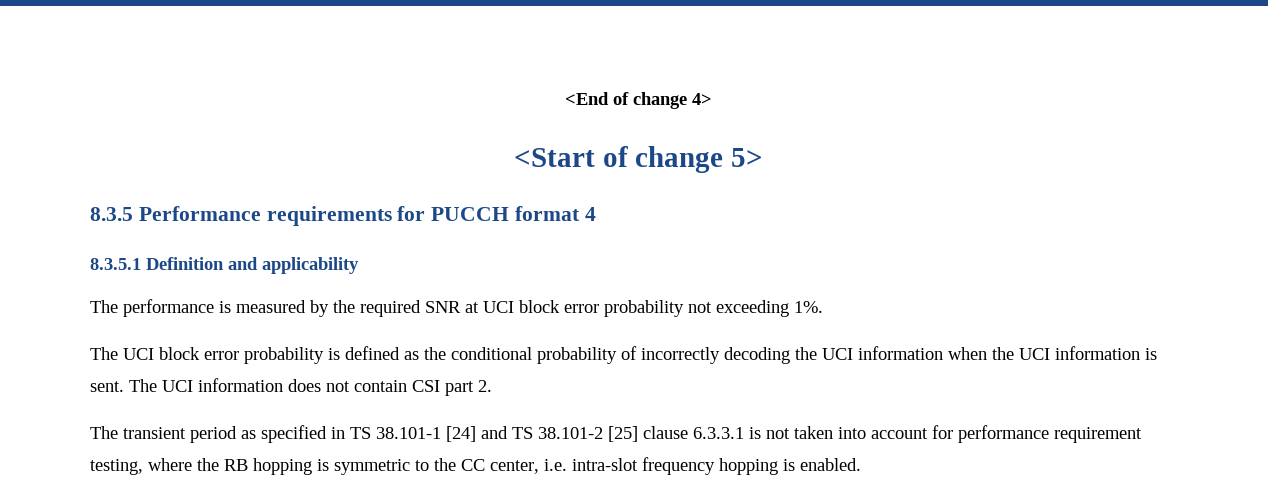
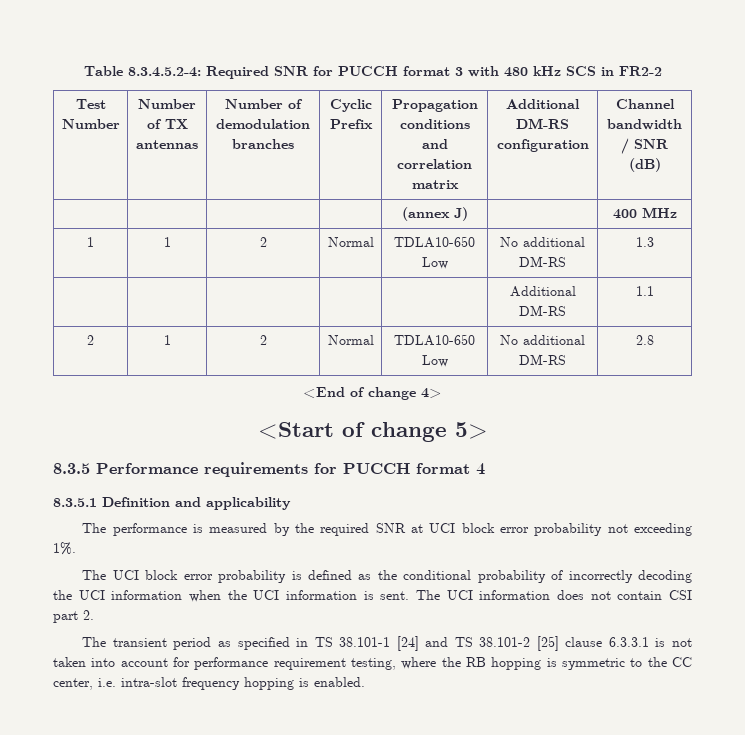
+ Table 8.3.4.5.2-4: Required SNR for PUCCH format 3 with 480 kHz SCS in FR2-2
+ Test Number | Number of TX antennas | Number of demodulation branches | Cyclic Prefix | Propagation conditions and correlation matrix | Additional DM-RS configuration | Channel bandwidth / SNR (dB)
+ | | | | (annex J) | | 400 MHz
+ 1 | 1 | 2 | Normal | TDLA10-650 Low | No additional DM-RS | 1.3
+ | | | | | Additional DM-RS | 1.1
+ 2 | 1 | 2 | Normal | TDLA10-650 Low | No additional DM-RS | 2.8

